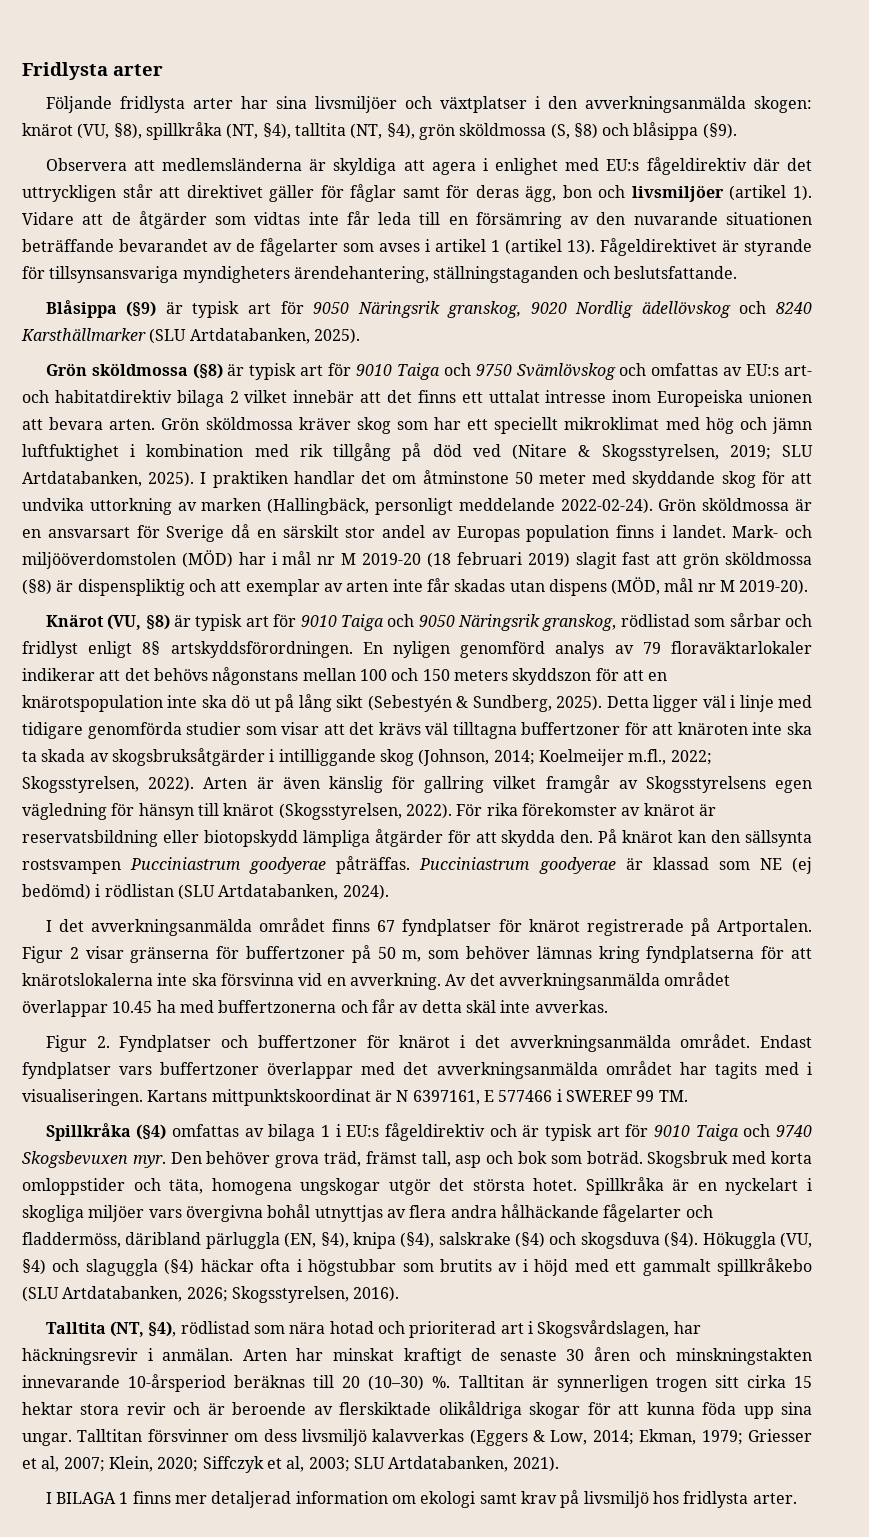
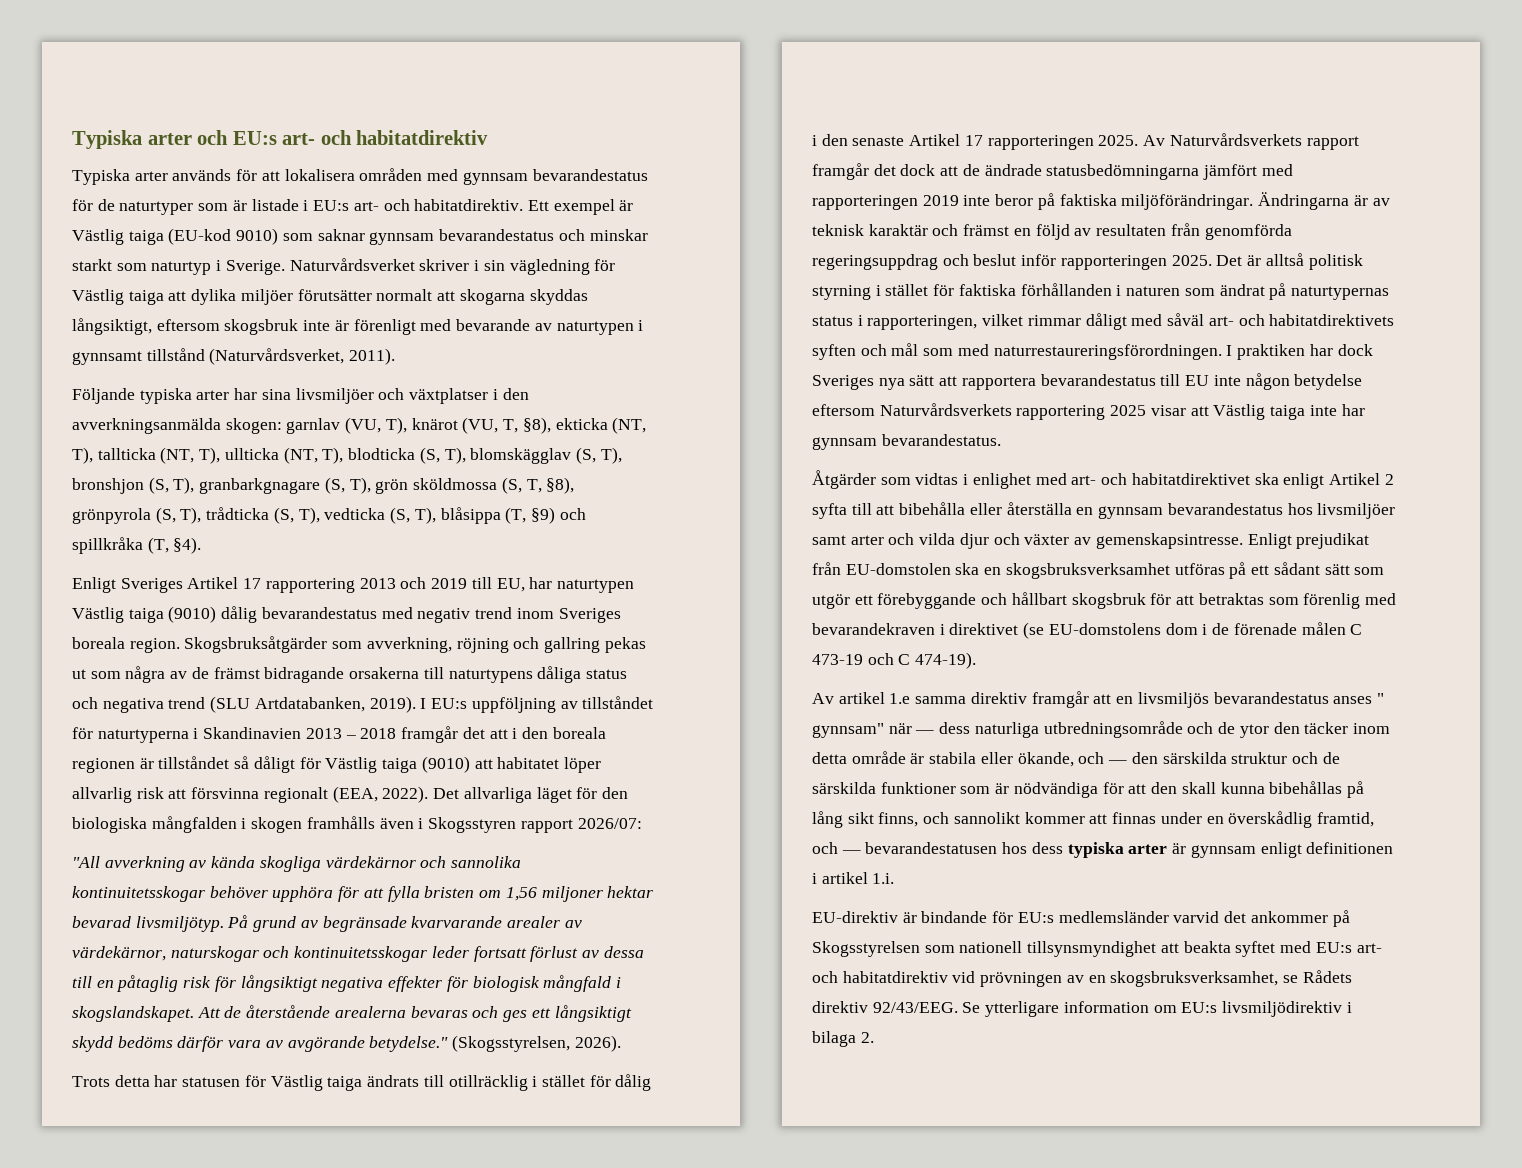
- Fridlysta arter
+ Typiska arter och EU:s art- och habitatdirektiv
+ Typiska arter används för att lokalisera områden med gynnsam bevarandestatus för de naturtyper som är listade i EU:s art- och habitatdirektiv. Ett exempel är Västlig taiga (EU-kod 9010) som saknar gynnsam bevarandestatus och minskar starkt som naturtyp i Sverige. Naturvårdsverket skriver i sin vägledning för Västlig taiga att dylika miljöer förutsätter normalt att skogarna skyddas långsiktigt, eftersom skogsbruk inte är förenligt med bevarande av naturtypen i gynnsamt tillstånd (Naturvårdsverket, 2011).
- Följande fridlysta arter har sina livsmiljöer och växtplatser i den avverkningsanmälda skogen: knärot (VU, §8), spillkråka (NT, §4), talltita (NT, §4), grön sköldmossa (S, §8) och blåsippa (§9).
- Observera att medlemsländerna är skyldiga att agera i enlighet med EU:s fågeldirektiv där det uttryckligen står att direktivet gäller för fåglar samt för deras ägg, bon och livsmiljöer (artikel 1). Vidare att de åtgärder som vidtas inte får leda till en försämring av den nuvarande situationen beträffande bevarandet av de fågelarter som avses i artikel 1 (artikel 13). Fågeldirektivet är styrande för tillsynsansvariga myndigheters ärendehantering, ställningstaganden och beslutsfattande.
- Blåsippa (§9) är typisk art för 9050 Näringsrik granskog, 9020 Nordlig ädellövskog och 8240 Karsthällmarker (SLU Artdatabanken, 2025).
- Grön sköldmossa (§8) är typisk art för 9010 Taiga och 9750 Svämlövskog och omfattas av EU:s art- och habitatdirektiv bilaga 2 vilket innebär att det finns ett uttalat intresse inom Europeiska unionen att bevara arten. Grön sköldmossa kräver skog som har ett speciellt mikroklimat med hög och jämn luftfuktighet i kombination med rik tillgång på död ved (Nitare & Skogsstyrelsen, 2019; SLU Artdatabanken, 2025). I praktiken handlar det om åtminstone 50 meter med skyddande skog för att undvika uttorkning av marken (Hallingbäck, personligt meddelande 2022-02-24). Grön sköldmossa är en ansvarsart för Sverige då en särskilt stor andel av Europas population finns i landet. Mark- och miljööverdomstolen (MÖD) har i mål nr M 2019-20 (18 februari 2019) slagit fast att grön sköldmossa (§8) är dispenspliktig och att exemplar av arten inte får skadas utan dispens (MÖD, mål nr M 2019-20).
- Knärot (VU, §8) är typisk art för 9010 Taiga och 9050 Näringsrik granskog, rödlistad som sårbar och fridlyst enligt 8§ artskyddsförordningen. En nyligen genomförd analys av 79 floraväktarlokaler indikerar att det behövs någonstans mellan 100 och 150 meters skyddszon för att en knärotspopulation inte ska dö ut på lång sikt (Sebestyén & Sundberg, 2025). Detta ligger väl i linje med tidigare genomförda studier som visar att det krävs väl tilltagna buffertzoner för att knäroten inte ska ta skada av skogsbruksåtgärder i intilliggande skog (Johnson, 2014; Koelmeijer m.fl., 2022; Skogsstyrelsen, 2022). Arten är även känslig för gallring vilket framgår av Skogsstyrelsens egen vägledning för hänsyn till knärot (Skogsstyrelsen, 2022). För rika förekomster av knärot är reservatsbildning eller biotopskydd lämpliga åtgärder för att skydda den. På knärot kan den sällsynta rostsvampen Pucciniastrum goodyerae påträffas. Pucciniastrum goodyerae är klassad som NE (ej bedömd) i rödlistan (SLU Artdatabanken, 2024).
- I det avverkningsanmälda området finns 67 fyndplatser för knärot registrerade på Artportalen. Figur 2 visar gränserna för buffertzoner på 50 m, som behöver lämnas kring fyndplatserna för att knärotslokalerna inte ska försvinna vid en avverkning. Av det avverkningsanmälda området överlappar 10.45 ha med buffertzonerna och får av detta skäl inte avverkas.
- Figur 2. Fyndplatser och buffertzoner för knärot i det avverkningsanmälda området. Endast fyndplatser vars buffertzoner överlappar med det avverkningsanmälda området har tagits med i visualiseringen. Kartans mittpunktskoordinat är N 6397161, E 577466 i SWEREF 99 TM.
- Spillkråka (§4) omfattas av bilaga 1 i EU:s fågeldirektiv och är typisk art för 9010 Taiga och 9740 Skogsbevuxen myr. Den behöver grova träd, främst tall, asp och bok som boträd. Skogsbruk med korta omloppstider och täta, homogena ungskogar utgör det största hotet. Spillkråka är en nyckelart i skogliga miljöer vars övergivna bohål utnyttjas av flera andra hålhäckande fågelarter och fladdermöss, däribland pärluggla (EN, §4), knipa (§4), salskrake (§4) och skogsduva (§4). Hökuggla (VU, §4) och slaguggla (§4) häckar ofta i högstubbar som brutits av i höjd med ett gammalt spillkråkebo (SLU Artdatabanken, 2026; Skogsstyrelsen, 2016).
- Talltita (NT, §4), rödlistad som nära hotad och prioriterad art i Skogsvårdslagen, har häckningsrevir i anmälan. Arten har minskat kraftigt de senaste 30 åren och minskningstakten innevarande 10-årsperiod beräknas till 20 (10–30) %. Talltitan är synnerligen trogen sitt cirka 15 hektar stora revir och är beroende av flerskiktade olikåldriga skogar för att kunna föda upp sina ungar. Talltitan försvinner om dess livsmiljö kalavverkas (Eggers & Low, 2014; Ekman, 1979; Griesser et al, 2007; Klein, 2020; Siffczyk et al, 2003; SLU Artdatabanken, 2021).
- I BILAGA 1 finns mer detaljerad information om ekologi samt krav på livsmiljö hos fridlysta arter.
+ Följande typiska arter har sina livsmiljöer och växtplatser i den avverkningsanmälda skogen: garnlav (VU, T), knärot (VU, T, §8), ekticka (NT, T), tallticka (NT, T), ullticka (NT, T), blodticka (S, T), blomskägglav (S, T), bronshjon (S, T), granbarkgnagare (S, T), grön sköldmossa (S, T, §8), grönpyrola (S, T), trådticka (S, T), vedticka (S, T), blåsippa (T, §9) och spillkråka (T, §4).
+ Enligt Sveriges Artikel 17 rapportering 2013 och 2019 till EU, har naturtypen Västlig taiga (9010) dålig bevarandestatus med negativ trend inom Sveriges boreala region. Skogsbruksåtgärder som avverkning, röjning och gallring pekas ut som några av de främst bidragande orsakerna till naturtypens dåliga status och negativa trend (SLU Artdatabanken, 2019). I EU:s uppföljning av tillståndet för naturtyperna i Skandinavien 2013 – 2018 framgår det att i den boreala regionen är tillståndet så dåligt för Västlig taiga (9010) att habitatet löper allvarlig risk att försvinna regionalt (EEA, 2022). Det allvarliga läget för den biologiska mångfalden i skogen framhålls även i Skogsstyren rapport 2026/07:
+ "All avverkning av kända skogliga värdekärnor och sannolika kontinuitetsskogar behöver upphöra för att fylla bristen om 1,56 miljoner hektar bevarad livsmiljötyp. På grund av begränsade kvarvarande arealer av värdekärnor, naturskogar och kontinuitetsskogar leder fortsatt förlust av dessa till en påtaglig risk för långsiktigt negativa effekter för biologisk mångfald i skogslandskapet. Att de återstående arealerna bevaras och ges ett långsiktigt skydd bedöms därför vara av avgörande betydelse." (Skogsstyrelsen, 2026).
+ Trots detta har statusen för Västlig taiga ändrats till otillräcklig i stället för dålig i den senaste Artikel 17 rapporteringen 2025. Av Naturvårdsverkets rapport framgår det dock att de ändrade statusbedömningarna jämfört med rapporteringen 2019 inte beror på faktiska miljöförändringar. Ändringarna är av teknisk karaktär och främst en följd av resultaten från genomförda regeringsuppdrag och beslut inför rapporteringen 2025. Det är alltså politisk styrning i stället för faktiska förhållanden i naturen som ändrat på naturtypernas status i rapporteringen, vilket rimmar dåligt med såväl art- och habitatdirektivets syften och mål som med naturrestaureringsförordningen. I praktiken har dock Sveriges nya sätt att rapportera bevarandestatus till EU inte någon betydelse eftersom Naturvårdsverkets rapportering 2025 visar att Västlig taiga inte har gynnsam bevarandestatus.
+ Åtgärder som vidtas i enlighet med art- och habitatdirektivet ska enligt Artikel 2 syfta till att bibehålla eller återställa en gynnsam bevarandestatus hos livsmiljöer samt arter och vilda djur och växter av gemenskapsintresse. Enligt prejudikat från EU-domstolen ska en skogsbruksverksamhet utföras på ett sådant sätt som utgör ett förebyggande och hållbart skogsbruk för att betraktas som förenlig med bevarandekraven i direktivet (se EU-domstolens dom i de förenade målen C 473-19 och C 474-19).
+ Av artikel 1.e samma direktiv framgår att en livsmiljös bevarandestatus anses " gynnsam" när — dess naturliga utbredningsområde och de ytor den täcker inom detta område är stabila eller ökande, och — den särskilda struktur och de särskilda funktioner som är nödvändiga för att den skall kunna bibehållas på lång sikt finns, och sannolikt kommer att finnas under en överskådlig framtid, och — bevarandestatusen hos dess typiska arter är gynnsam enligt definitionen i artikel 1.i.
+ EU-direktiv är bindande för EU:s medlemsländer varvid det ankommer på Skogsstyrelsen som nationell tillsynsmyndighet att beakta syftet med EU:s art- och habitatdirektiv vid prövningen av en skogsbruksverksamhet, se Rådets direktiv 92/43/EEG. Se ytterligare information om EU:s livsmiljödirektiv i bilaga 2.

